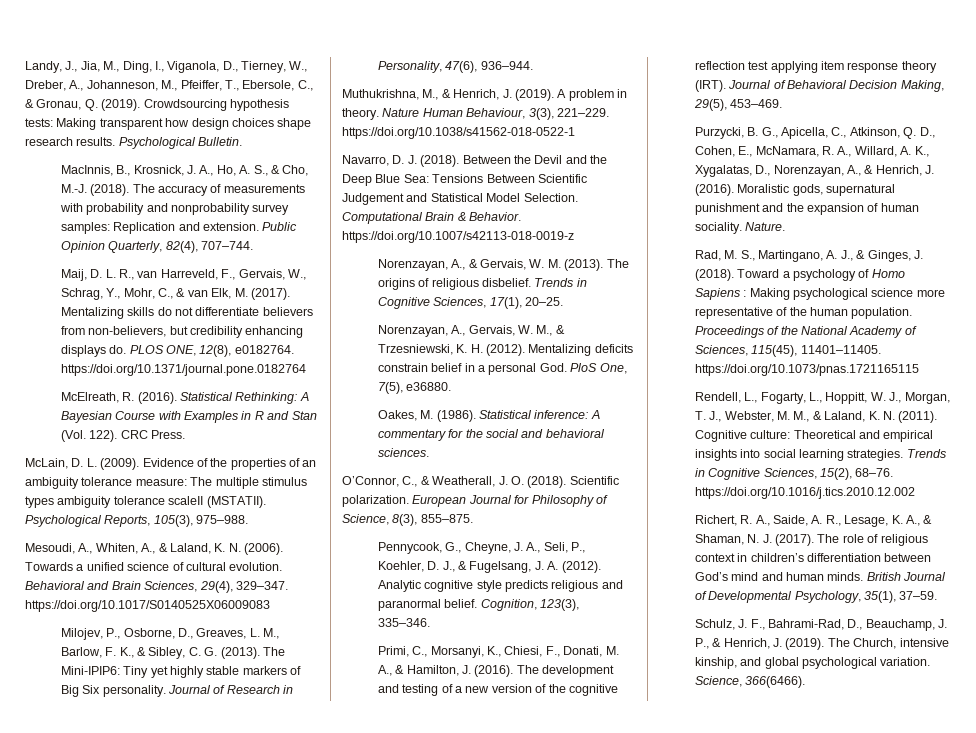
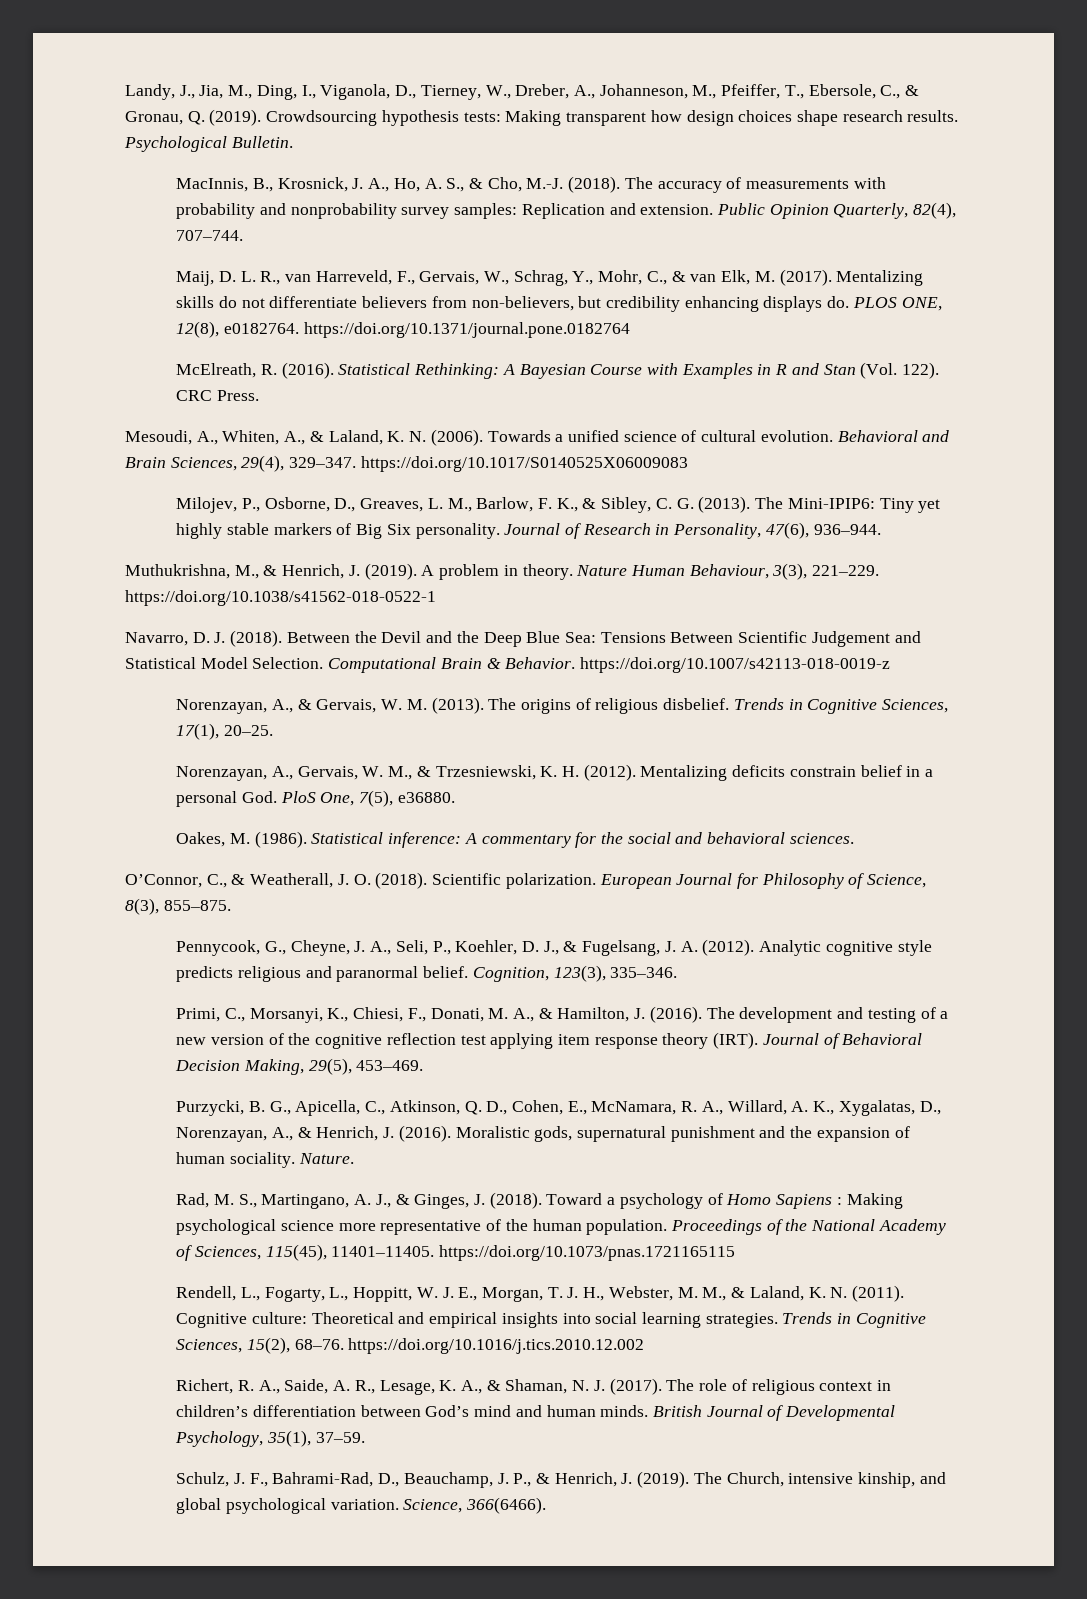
- McLain, D. L. (2009). Evidence of the properties of an ambiguity tolerance measure: The multiple stimulus types ambiguity tolerance scaleII (MSTATII). Psychological Reports, 105(3), 975–988.
- Rendell, L., Fogarty, L., Hoppitt, W. J., Morgan, T. J., Webster, M. M., & Laland, K. N. (2011).
+ Rendell, L., Fogarty, L., Hoppitt, W. J. E., Morgan, T. J. H., Webster, M. M., & Laland, K. N. (2011).

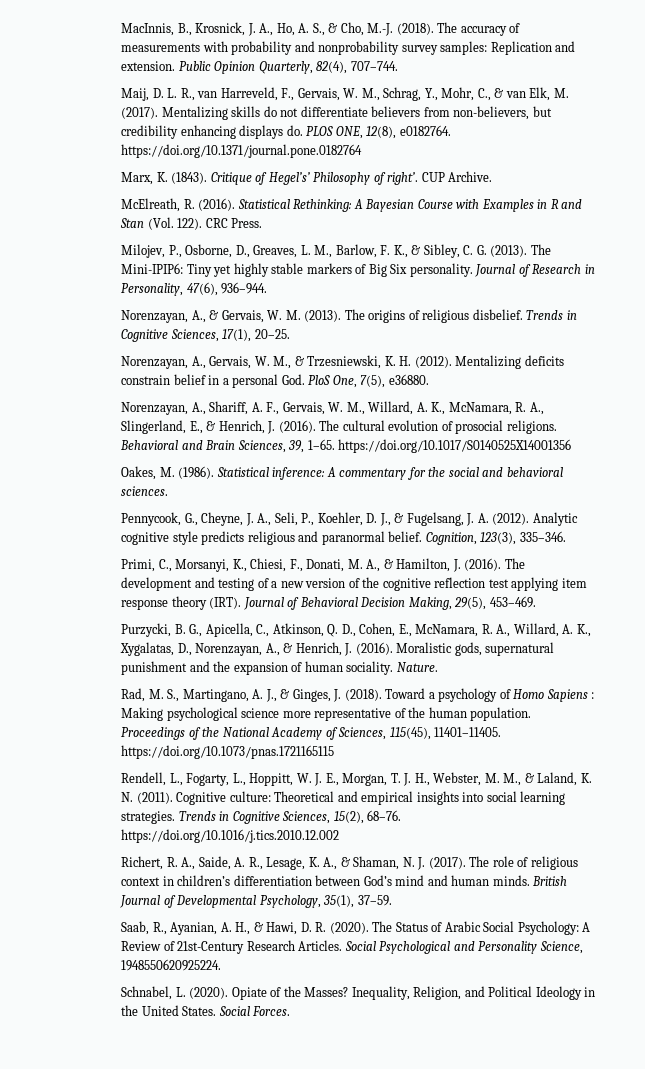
- Landy, J., Jia, M., Ding, I., Viganola, D., Tierney, W., Dreber, A., Johanneson, M., Pfeiffer, T., Ebersole, C., & Gronau, Q. (2019). Crowdsourcing hypothesis tests: Making transparent how design choices shape research results. Psychological Bulletin.
- Maij, D. L. R., van Harreveld, F., Gervais, W., Schrag, Y., Mohr, C., & van Elk, M. (2017).
+ Maij, D. L. R., van Harreveld, F., Gervais, W. M., Schrag, Y., Mohr, C., & van Elk, M. (2017).
+ Marx, K. (1843). Critique of Hegel’s’ Philosophy of right’. CUP Archive.
- Mesoudi, A., Whiten, A., & Laland, K. N. (2006). Towards a unified science of cultural evolution. Behavioral and Brain Sciences, 29(4), 329–347. https://doi.org/10.1017/S0140525X06009083
- Muthukrishna, M., & Henrich, J. (2019). A problem in theory. Nature Human Behaviour, 3(3), 221–229. https://doi.org/10.1038/s41562-018-0522-1
- Navarro, D. J. (2018). Between the Devil and the Deep Blue Sea: Tensions Between Scientific Judgement and Statistical Model Selection. Computational Brain & Behavior. https://doi.org/10.1007/s42113-018-0019-z
+ Norenzayan, A., Shariff, A. F., Gervais, W. M., Willard, A. K., McNamara, R. A., Slingerland, E., & Henrich, J. (2016). The cultural evolution of prosocial religions. Behavioral and Brain Sciences, 39, 1–65. https://doi.org/10.1017/S0140525X14001356
- O’Connor, C., & Weatherall, J. O. (2018). Scientific polarization. European Journal for Philosophy of Science, 8(3), 855–875.
- Schulz, J. F., Bahrami-Rad, D., Beauchamp, J. P., & Henrich, J. (2019). The Church, intensive kinship, and global psychological variation. Science, 366(6466).
+ Saab, R., Ayanian, A. H., & Hawi, D. R. (2020). The Status of Arabic Social Psychology: A Review of 21st-Century Research Articles. Social Psychological and Personality Science, 1948550620925224.
+ Schnabel, L. (2020). Opiate of the Masses? Inequality, Religion, and Political Ideology in the United States. Social Forces.

